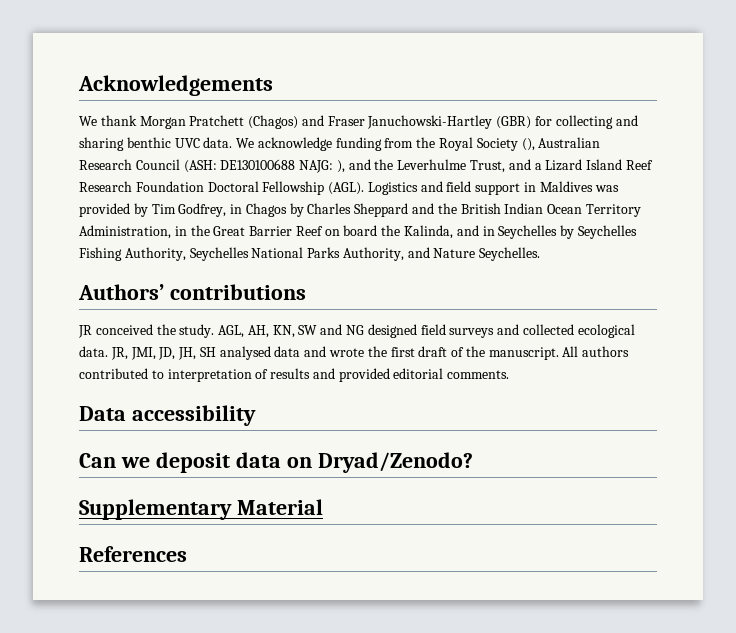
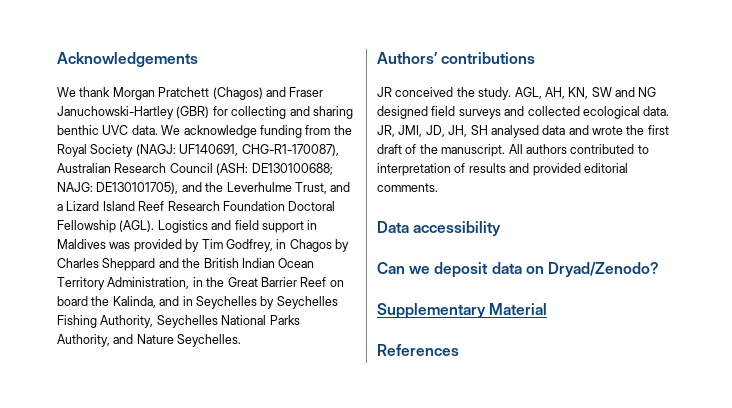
- We acknowledge funding from the Royal Society (), Australian Research Council (ASH: DE130100688 NAJG: ), and the Leverhulme Trust, and a Lizard Island Reef Research Foundation Doctoral Fellowship (AGL).
+ We acknowledge funding from the Royal Society (NAGJ: UF140691, CHG-R1-170087), Australian Research Council (ASH: DE130100688; NAJG: DE130101705), and the Leverhulme Trust, and a Lizard Island Reef Research Foundation Doctoral Fellowship (AGL).

